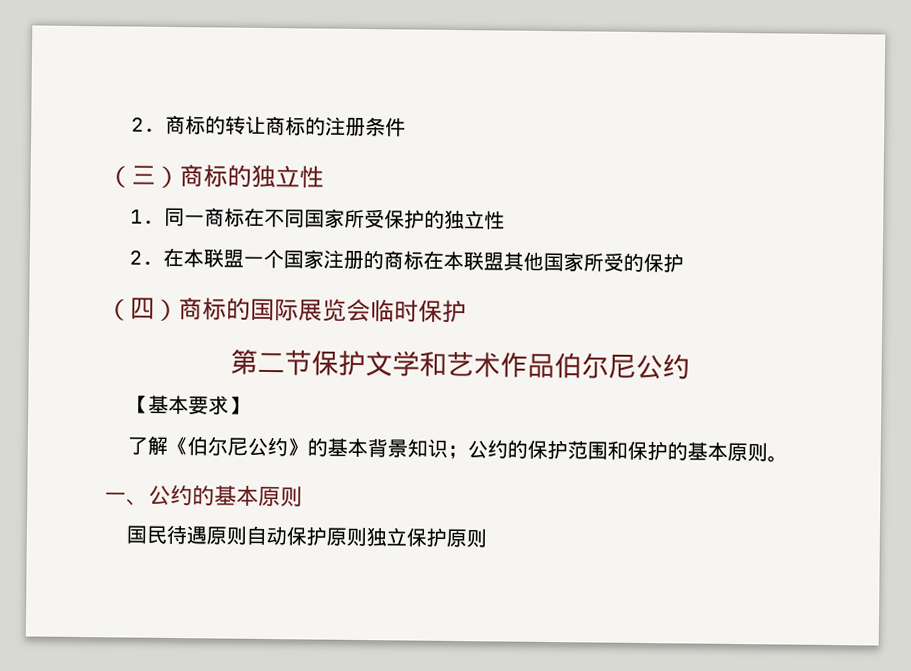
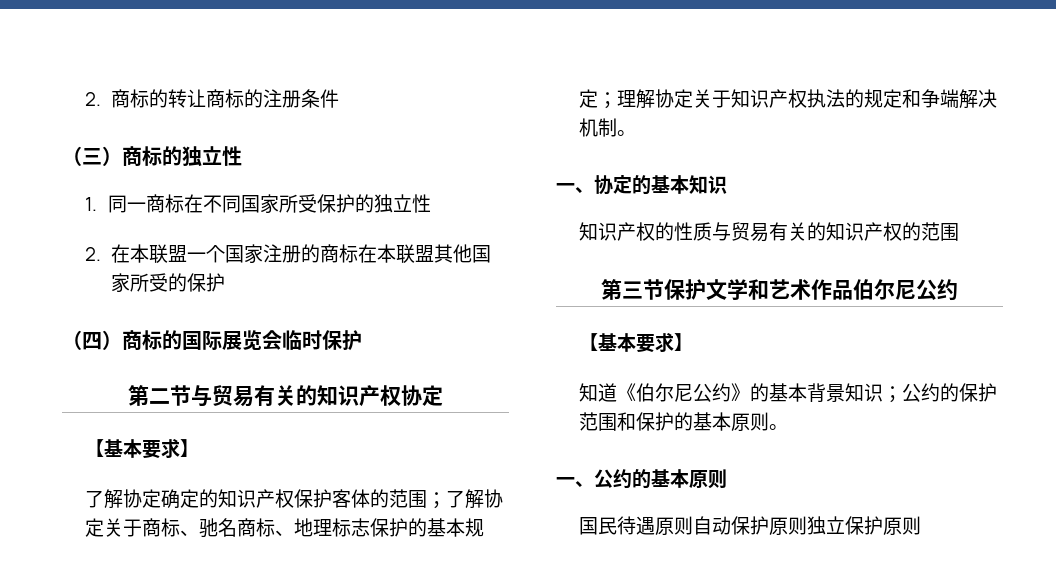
- 第二节保护文学和艺术作品伯尔尼公约
+ 第二节与贸易有关的知识产权协定
+ 【基本要求】
+ 了解协定确定的知识产权保护客体的范围；了解协定关于商标、驰名商标、地理标志保护的基本规定；理解协定关于知识产权执法的规定和争端解决机制。
+ 一、协定的基本知识
+ 知识产权的性质与贸易有关的知识产权的范围
+ 第三节保护文学和艺术作品伯尔尼公约
- 了解《伯尔尼公约》的基本背景知识；公约的保护范围和保护的基本原则。
+ 知道《伯尔尼公约》的基本背景知识；公约的保护范围和保护的基本原则。

